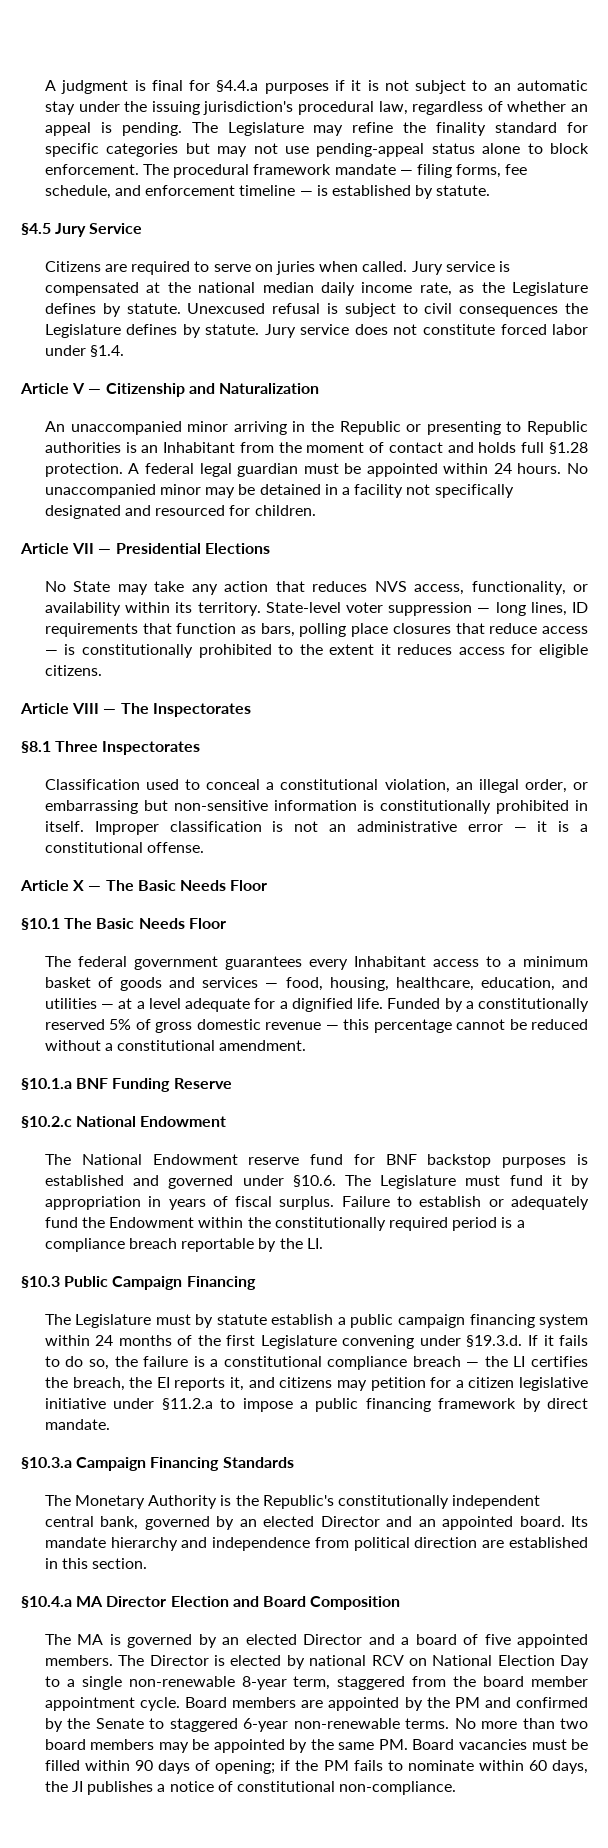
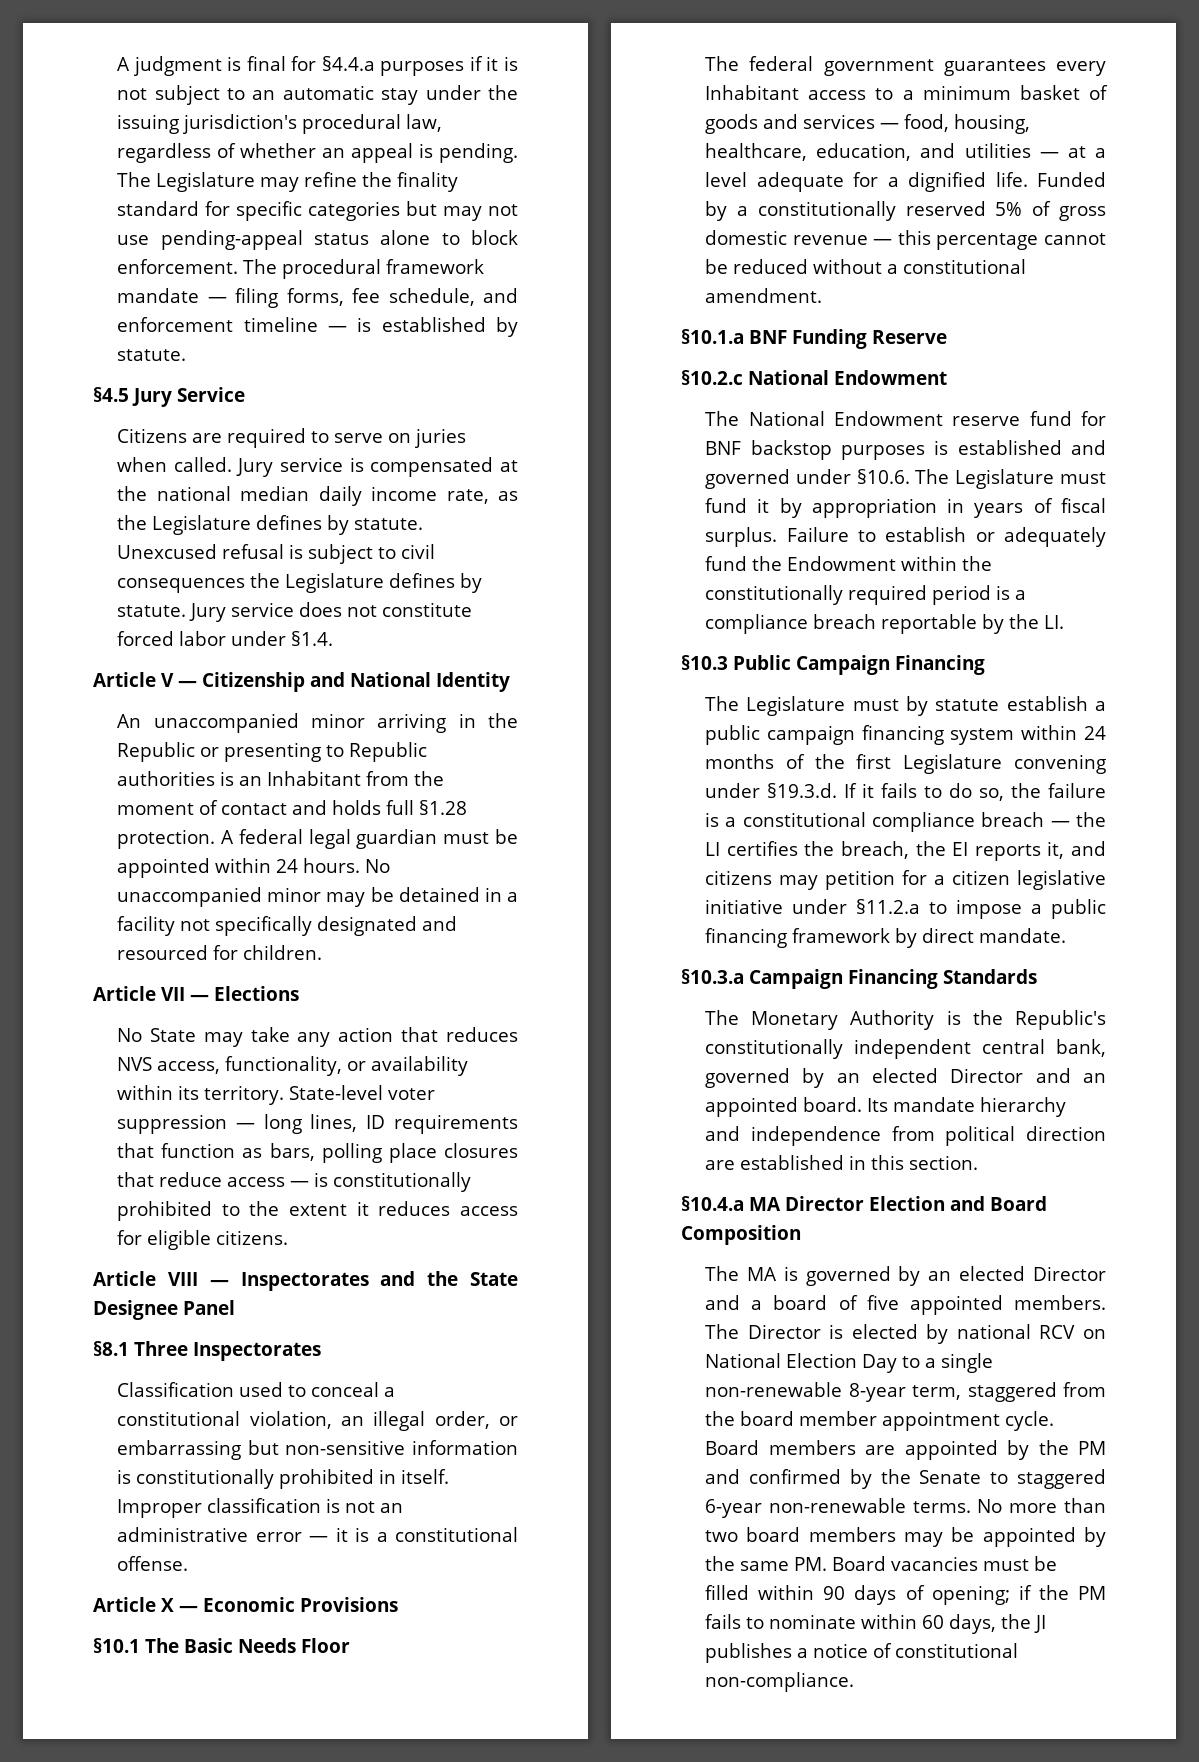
- Article V — Citizenship and Naturalization
+ Article V — Citizenship and National Identity
- Article VII — Presidential Elections
+ Article VII — Elections
- Article VIII — The Inspectorates
+ Article VIII — Inspectorates and the State Designee Panel
- Article X — The Basic Needs Floor
+ Article X — Economic Provisions

